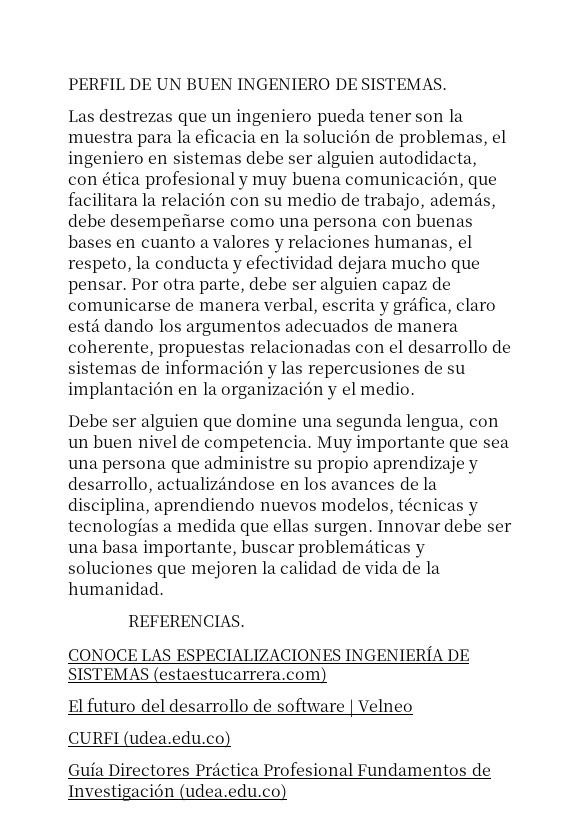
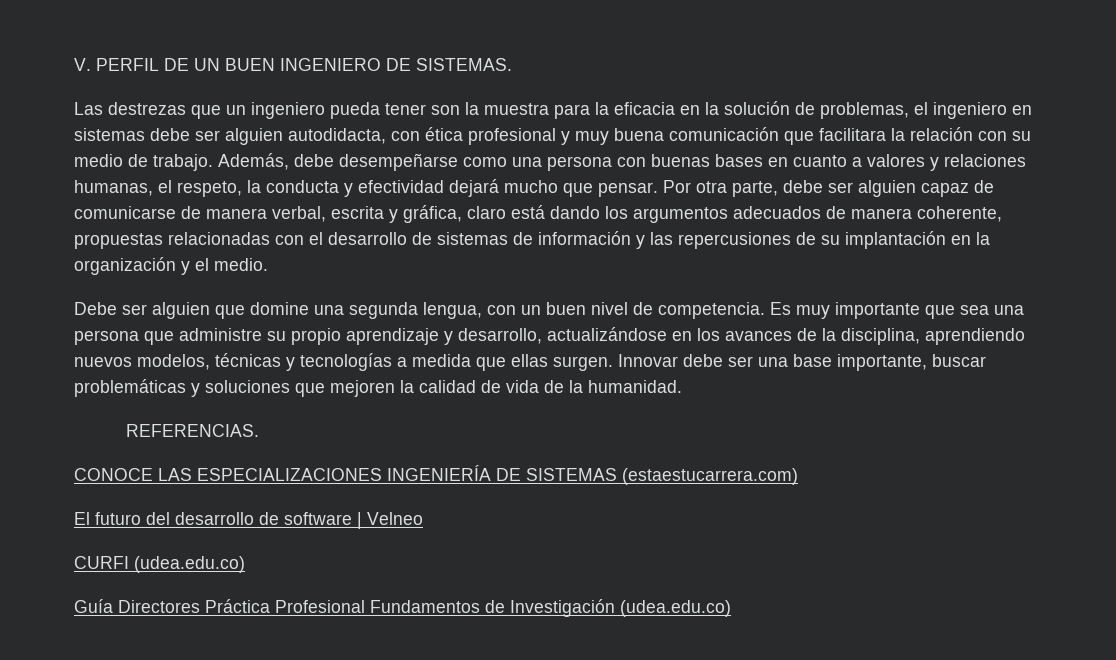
- PERFIL DE UN BUEN INGENIERO DE SISTEMAS.
+ V. PERFIL DE UN BUEN INGENIERO DE SISTEMAS.
- Las destrezas que un ingeniero pueda tener son la muestra para la eficacia en la solución de problemas, el ingeniero en sistemas debe ser alguien autodidacta, con ética profesional y muy buena comunicación, que facilitara la relación con su medio de trabajo, además, debe desempeñarse como una persona con buenas bases en cuanto a valores y relaciones humanas, el respeto, la conducta y efectividad dejara mucho que pensar.
+ Las destrezas que un ingeniero pueda tener son la muestra para la eficacia en la solución de problemas, el ingeniero en sistemas debe ser alguien autodidacta, con ética profesional y muy buena comunicación que facilitara la relación con su medio de trabajo. Además, debe desempeñarse como una persona con buenas bases en cuanto a valores y relaciones humanas, el respeto, la conducta y efectividad dejará mucho que pensar.
- Muy importante que sea una persona que administre su propio aprendizaje y desarrollo, actualizándose en los avances de la disciplina, aprendiendo nuevos modelos, técnicas y tecnologías a medida que ellas surgen.
+ Es muy importante que sea una persona que administre su propio aprendizaje y desarrollo, actualizándose en los avances de la disciplina, aprendiendo nuevos modelos, técnicas y tecnologías a medida que ellas surgen.
- Innovar debe ser una basa importante, buscar problemáticas y soluciones que mejoren la calidad de vida de la humanidad.
+ Innovar debe ser una base importante, buscar problemáticas y soluciones que mejoren la calidad de vida de la humanidad.

